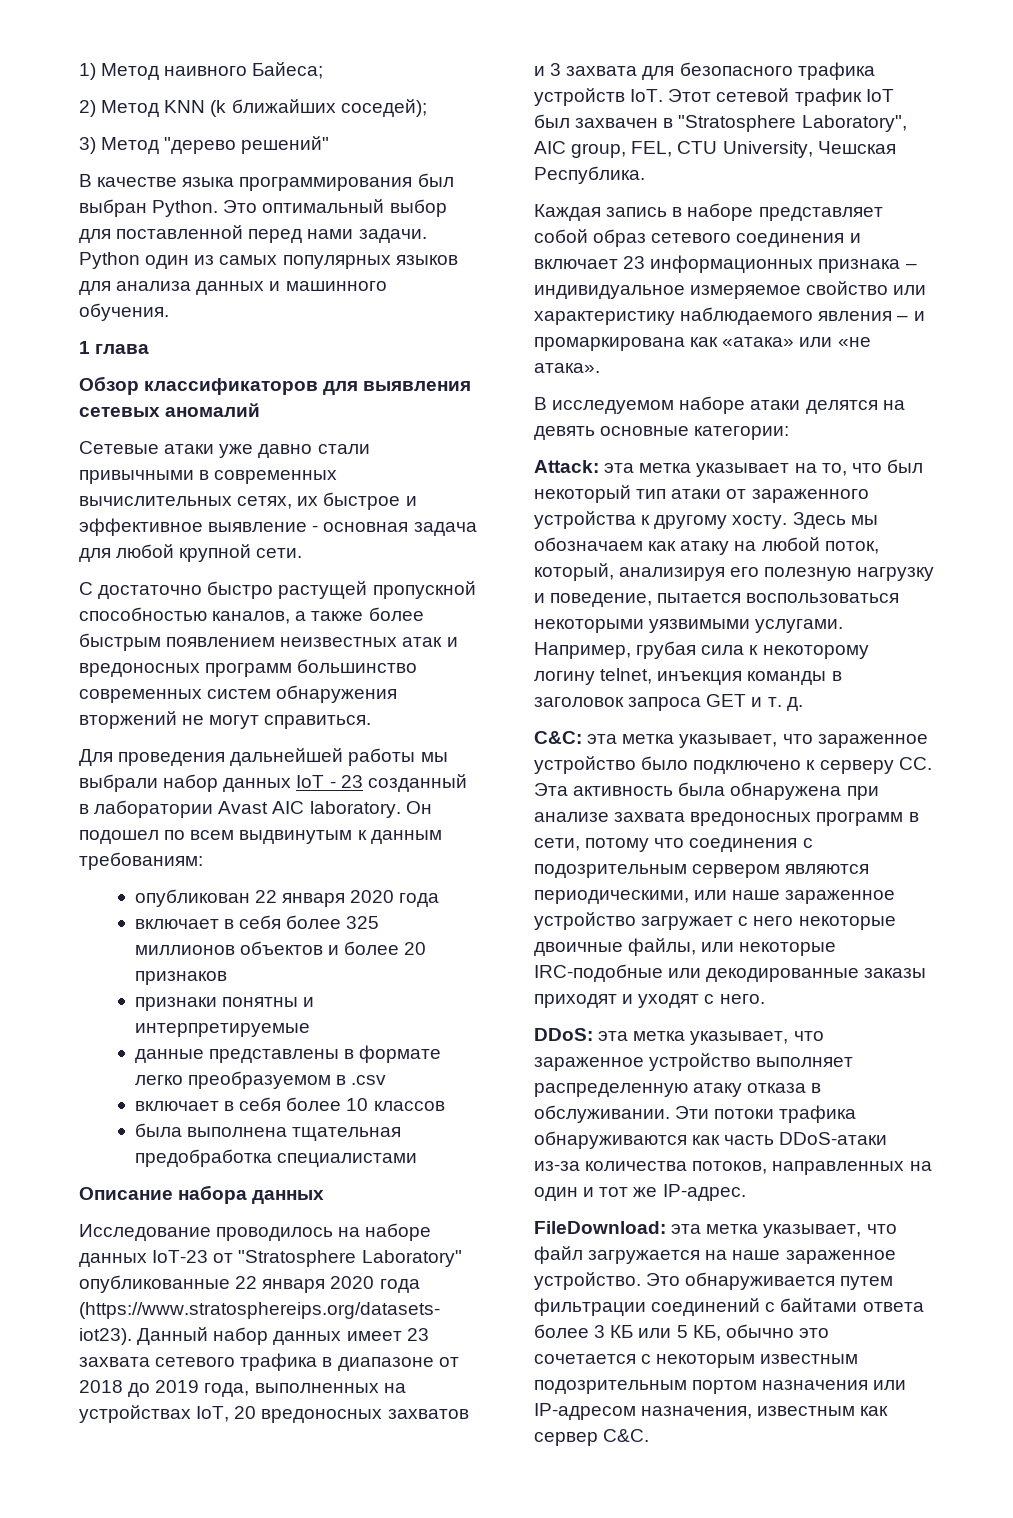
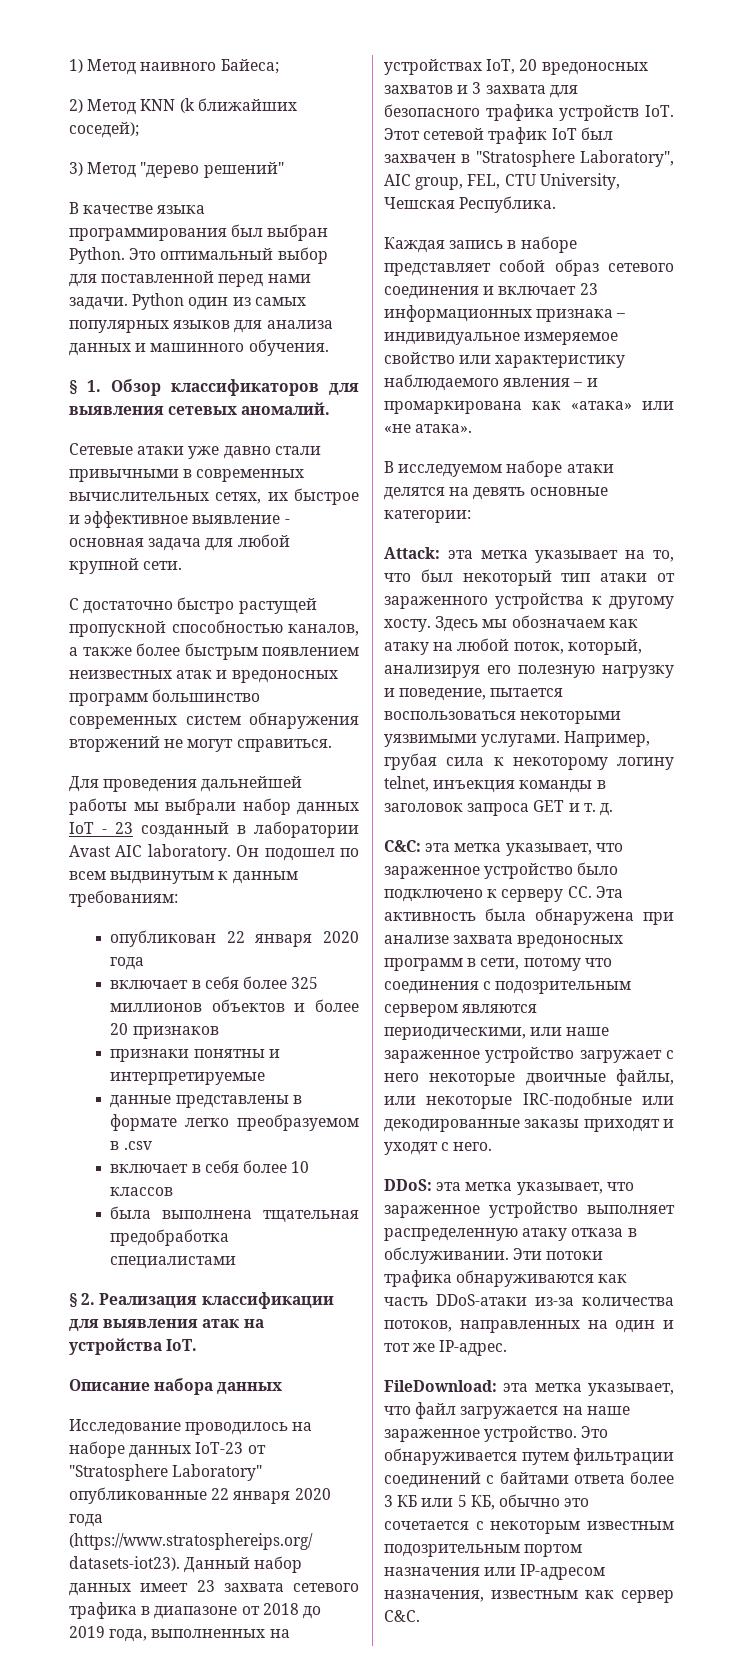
- 1 глава
- Обзор классификаторов для выявления сетевых аномалий
+ § 1. Обзор классификаторов для выявления сетевых аномалий.
+ § 2. Реализация классификации для выявления атак на устройства IoT.

